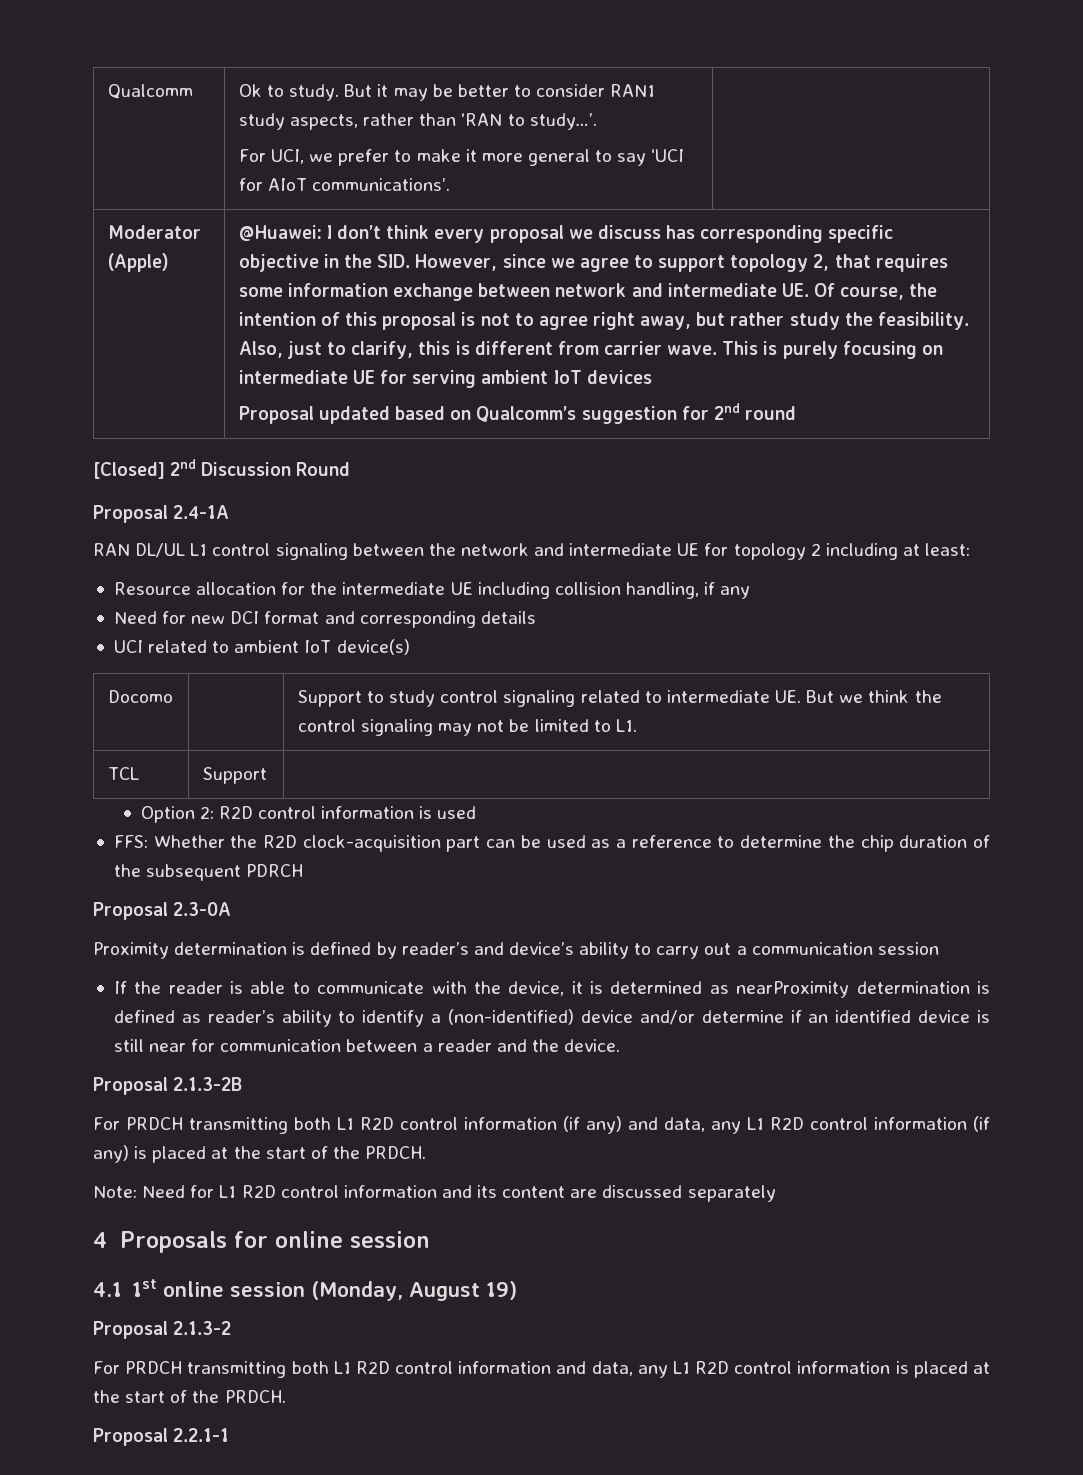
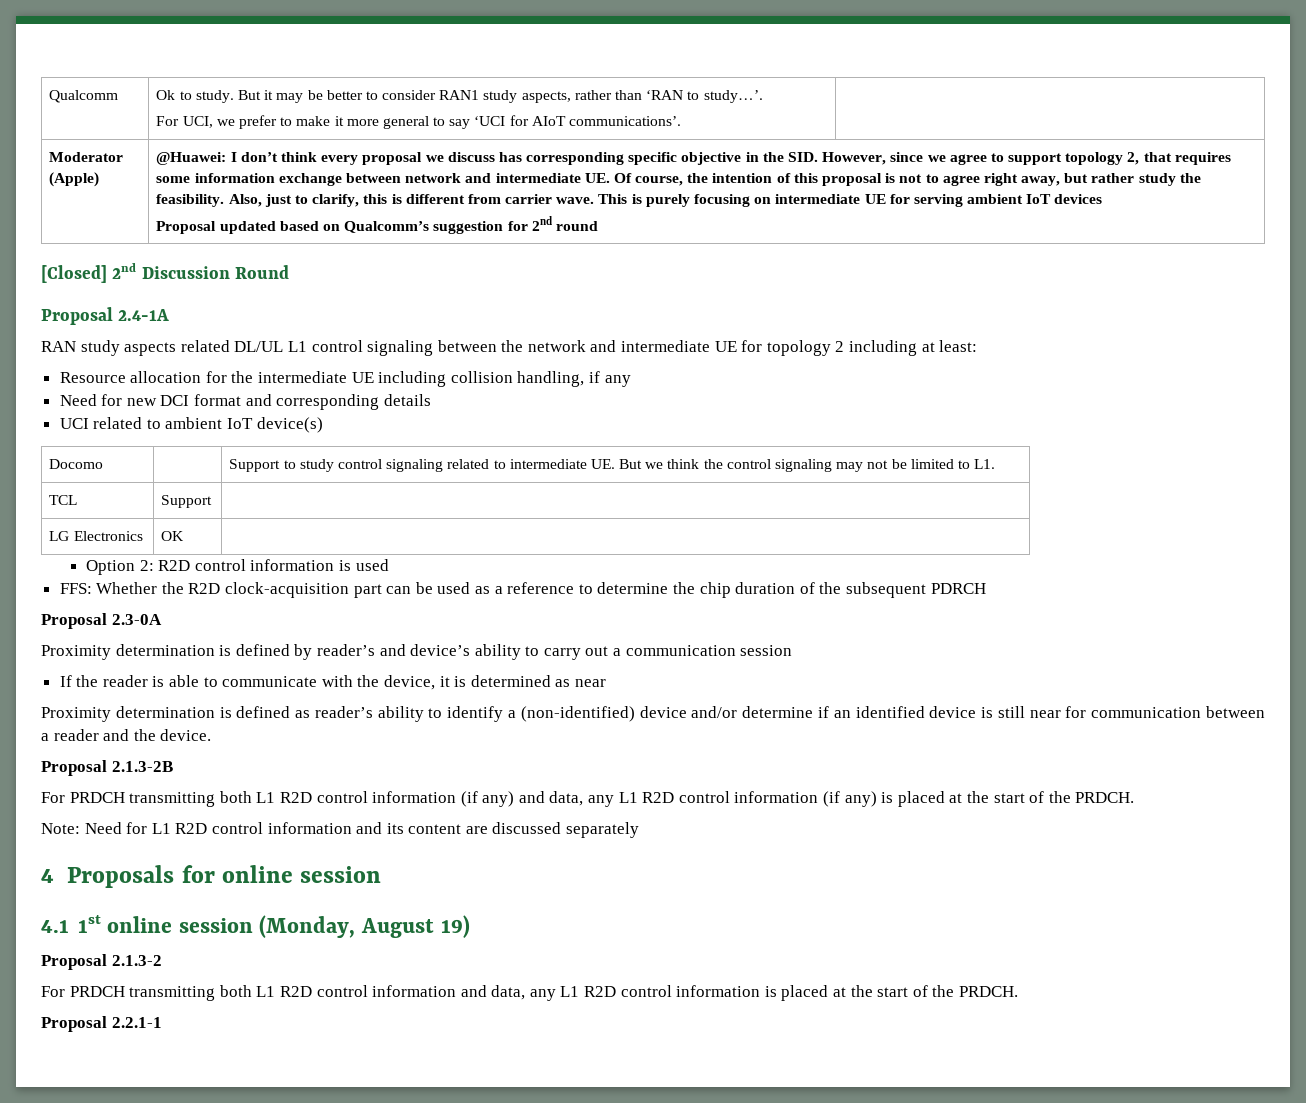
- RAN DL/UL L1 control signaling between the network and intermediate UE for topology 2 including at least:
+ RAN study aspects related DL/UL L1 control signaling between the network and intermediate UE for topology 2 including at least:
+ LG Electronics | OK |
- If the reader is able to communicate with the device, it is determined as nearProximity determination is defined as reader’s ability to identify a (non-identified) device and/or determine if an identified device is still near for communication between a reader and the device.
+ If the reader is able to communicate with the device, it is determined as near
+ Proximity determination is defined as reader’s ability to identify a (non-identified) device and/or determine if an identified device is still near for communication between a reader and the device.

